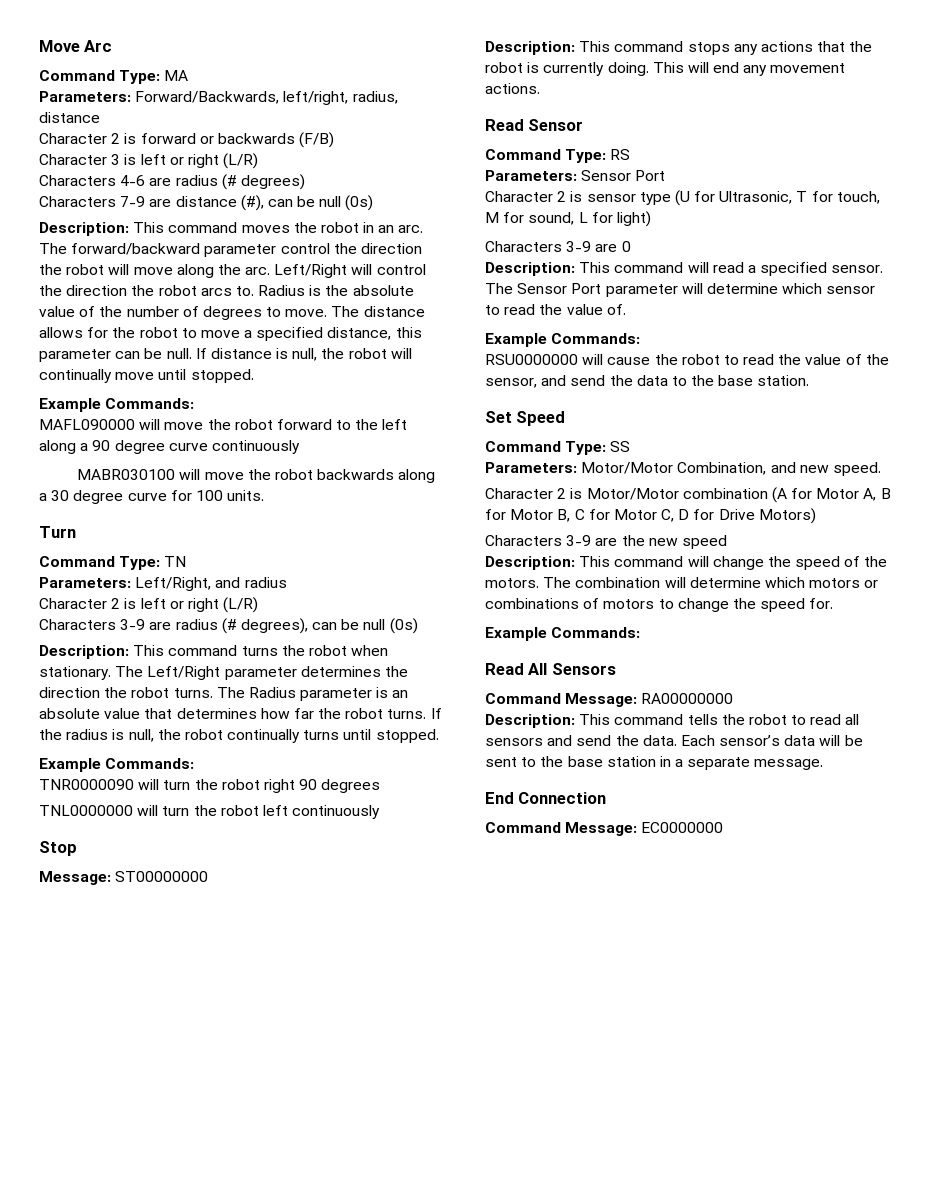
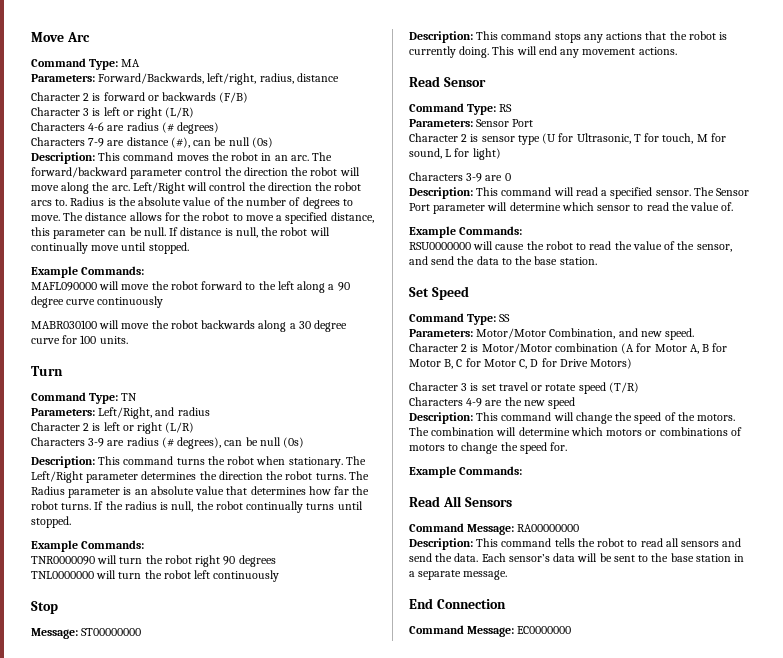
- Characters 3-9 are the new speed
+ Character 3 is set travel or rotate speed (T/R)
+ Characters 4-9 are the new speed

